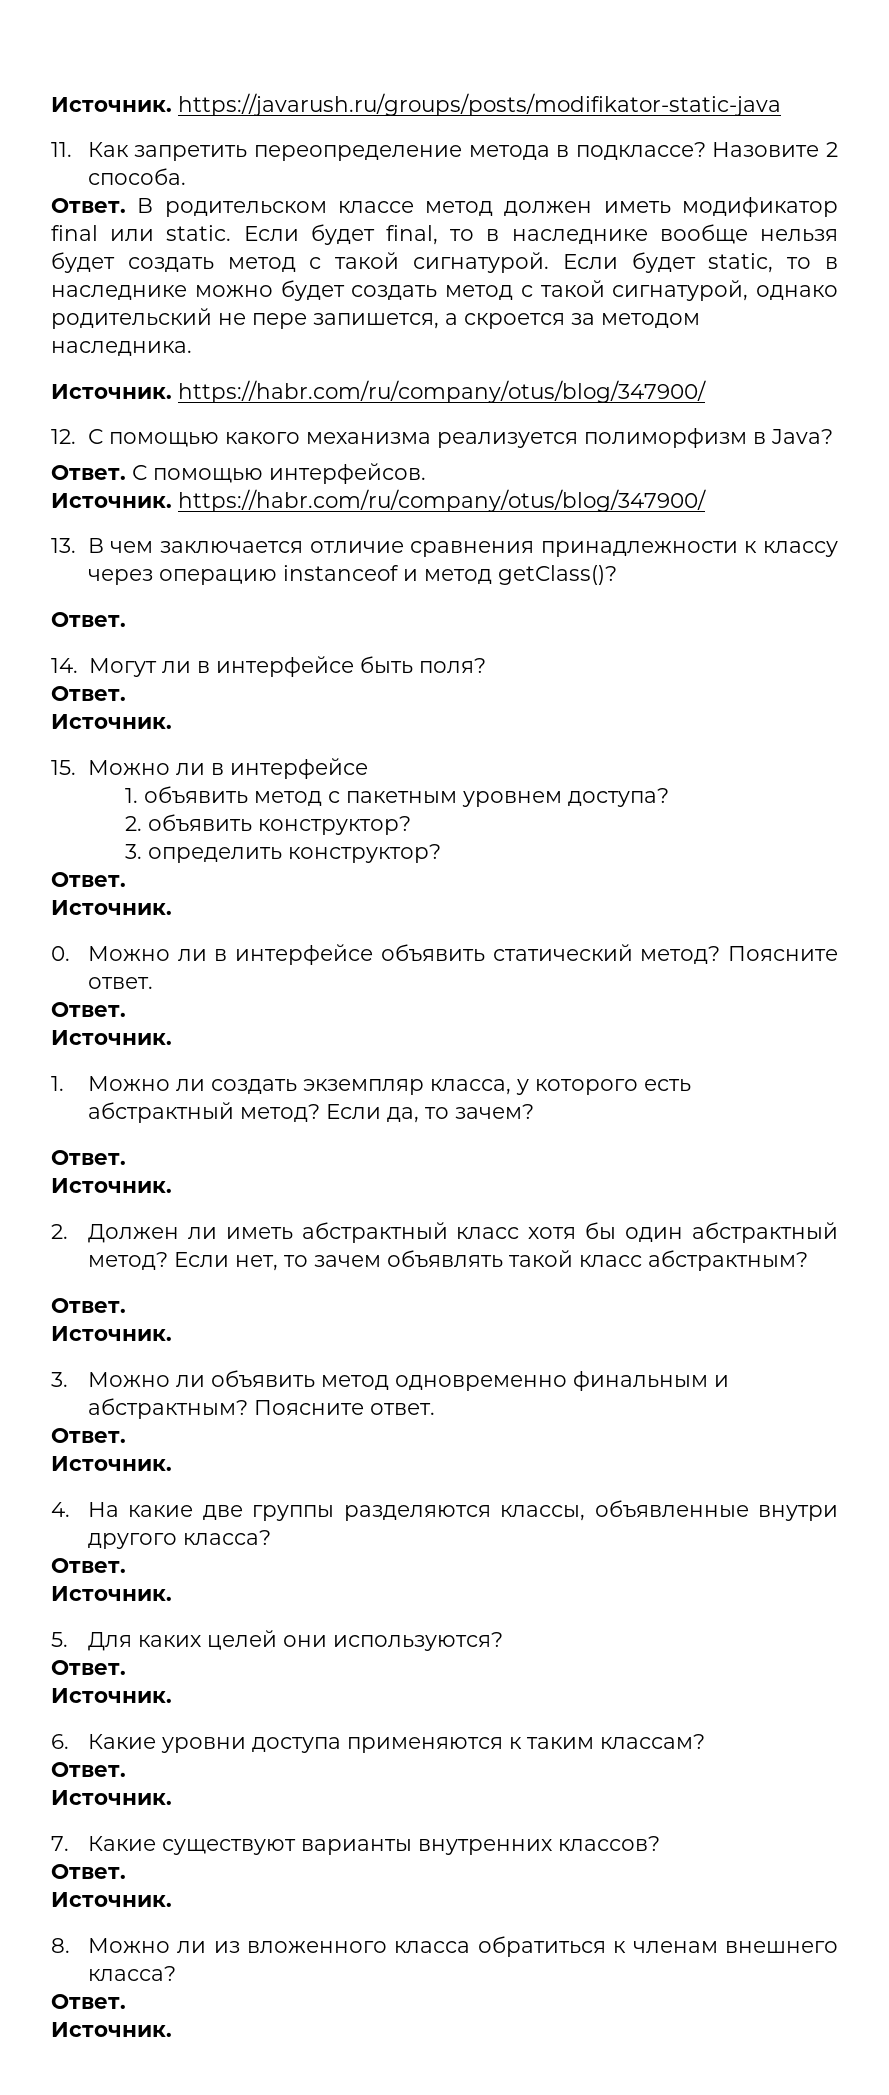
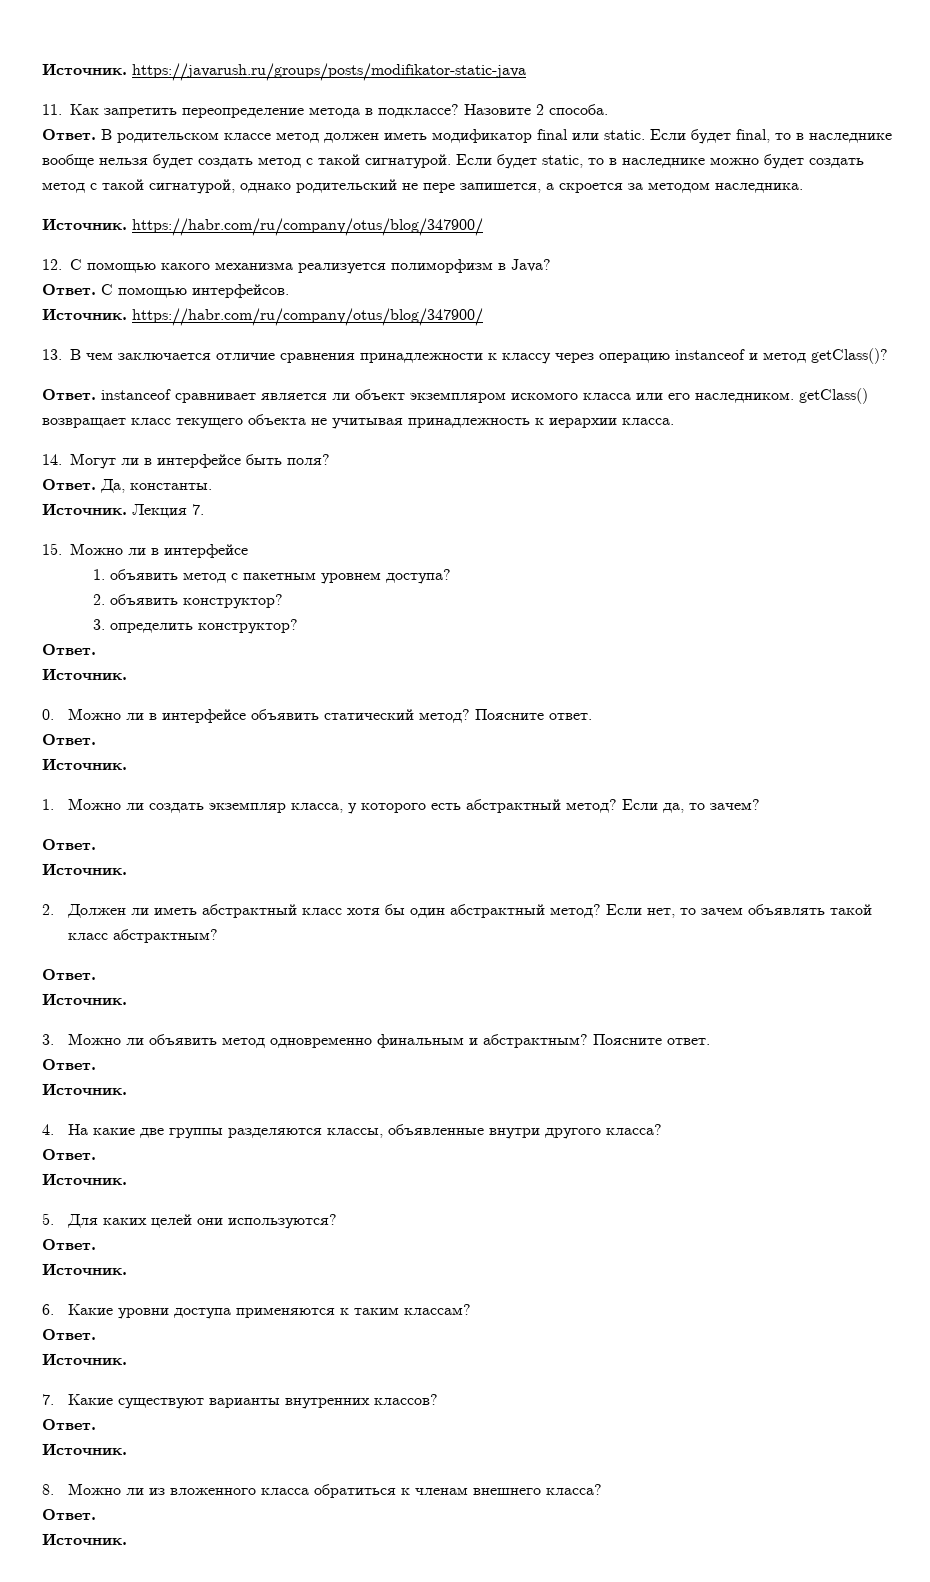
  13. В чем заключается отличие сравнения принадлежности к классу через операцию instanceof и метод getClass()?
- Ответ.
+ Ответ. instanceof сравнивает является ли объект экземпляром искомого класса или его наследником. getClass() возвращает класс текущего объекта не учитывая принадлежность к иерархии класса.
  14. Могут ли в интерфейсе быть поля?
- Ответ.
- Источник.
+ Ответ. Да, константы.
+ Источник. Лекция 7.

